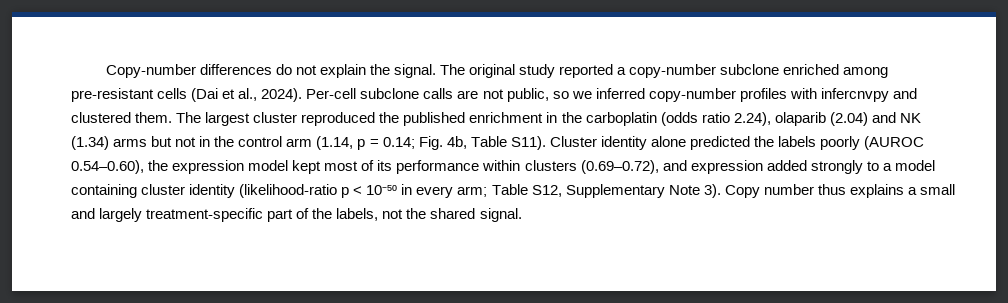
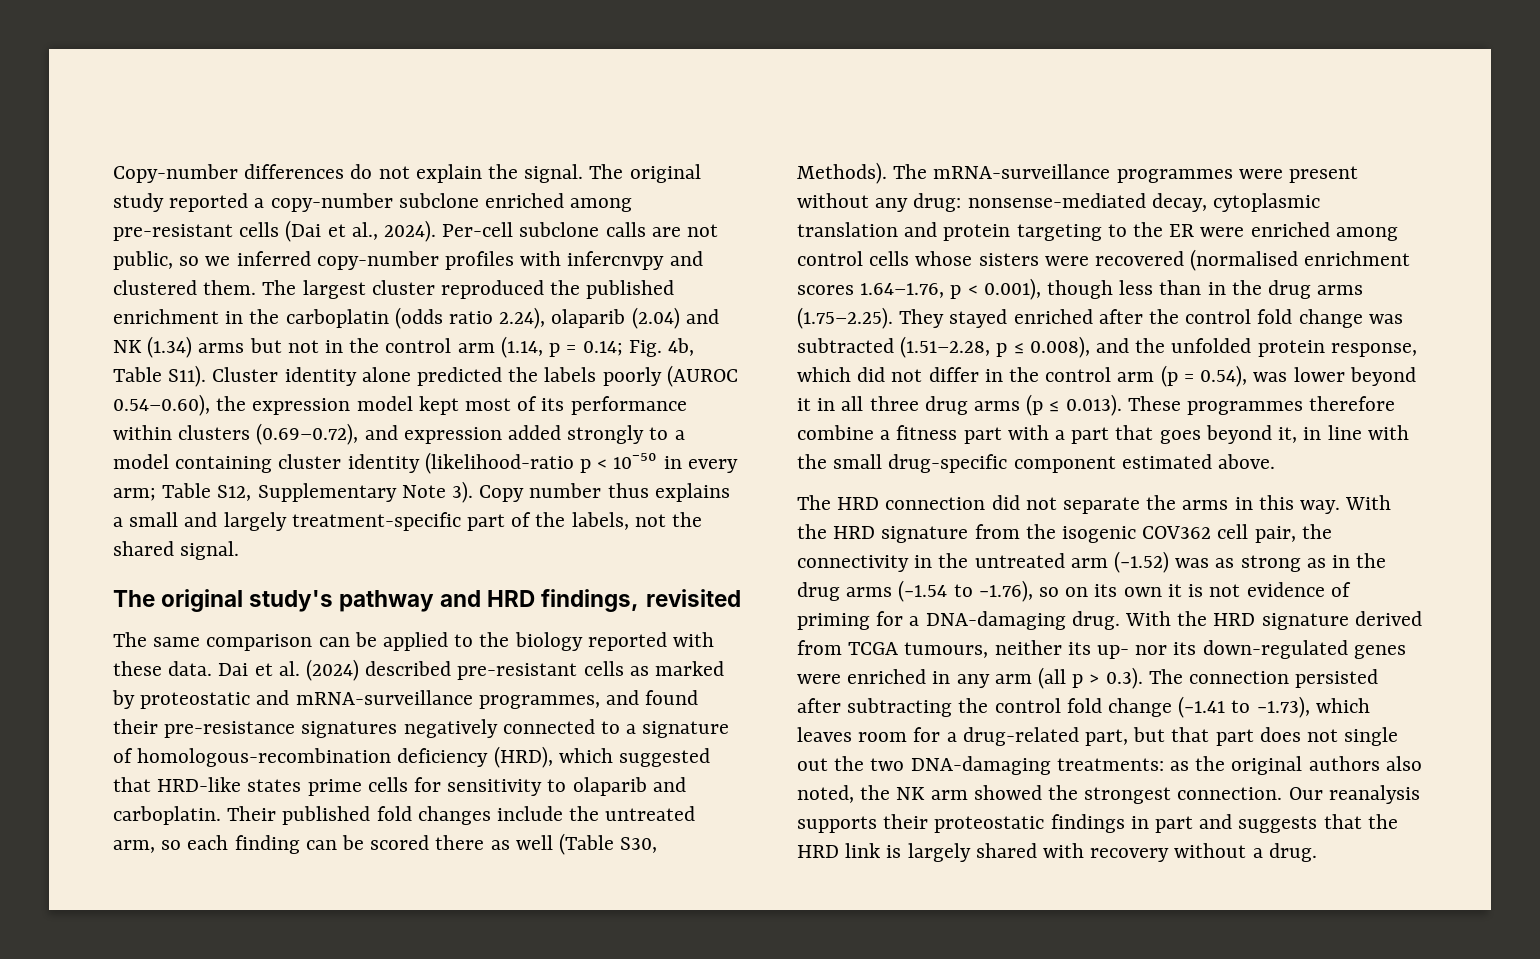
+ The original study's pathway and HRD findings, revisited
+ The same comparison can be applied to the biology reported with these data. Dai et al. (2024) described pre-resistant cells as marked by proteostatic and mRNA-surveillance programmes, and found their pre-resistance signatures negatively connected to a signature of homologous-recombination deficiency (HRD), which suggested that HRD-like states prime cells for sensitivity to olaparib and carboplatin. Their published fold changes include the untreated arm, so each finding can be scored there as well (Table S30, Methods). The mRNA-surveillance programmes were present without any drug: nonsense-mediated decay, cytoplasmic translation and protein targeting to the ER were enriched among control cells whose sisters were recovered (normalised enrichment scores 1.64–1.76, p < 0.001), though less than in the drug arms (1.75–2.25). They stayed enriched after the control fold change was subtracted (1.51–2.28, p ≤ 0.008), and the unfolded protein response, which did not differ in the control arm (p = 0.54), was lower beyond it in all three drug arms (p ≤ 0.013). These programmes therefore combine a fitness part with a part that goes beyond it, in line with the small drug-specific component estimated above.
+ The HRD connection did not separate the arms in this way. With the HRD signature from the isogenic COV362 cell pair, the connectivity in the untreated arm (−1.52) was as strong as in the drug arms (−1.54 to −1.76), so on its own it is not evidence of priming for a DNA-damaging drug. With the HRD signature derived from TCGA tumours, neither its up- nor its down-regulated genes were enriched in any arm (all p > 0.3). The connection persisted after subtracting the control fold change (−1.41 to −1.73), which leaves room for a drug-related part, but that part does not single out the two DNA-damaging treatments: as the original authors also noted, the NK arm showed the strongest connection. Our reanalysis supports their proteostatic findings in part and suggests that the HRD link is largely shared with recovery without a drug.

